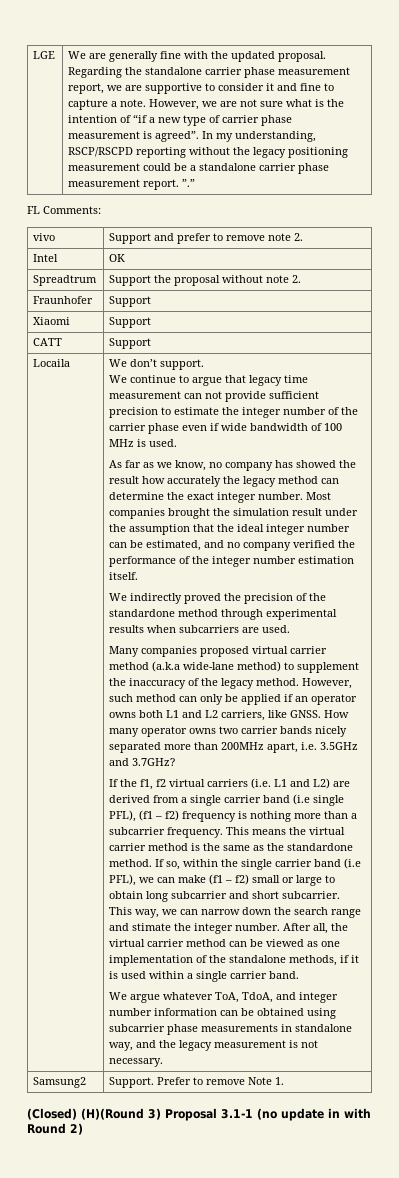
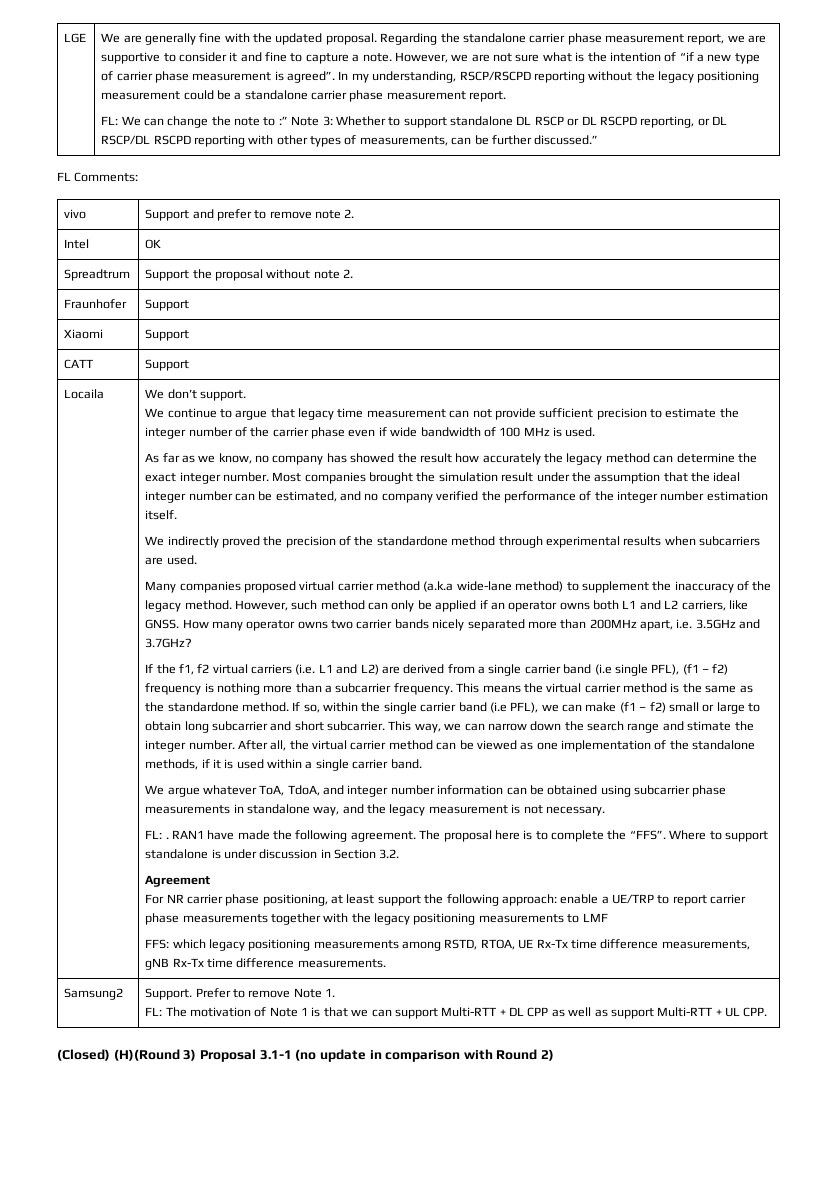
- In my understanding, RSCP/RSCPD reporting without the legacy positioning measurement could be a standalone carrier phase measurement report. ”.”
+ In my understanding, RSCP/RSCPD reporting without the legacy positioning measurement could be a standalone carrier phase measurement report.
+ FL: We can change the note to :” Note 3: Whether to support standalone DL RSCP or DL RSCPD reporting, or DL RSCP/DL RSCPD reporting with other types of measurements, can be further discussed.”
+ FL: . RAN1 have made the following agreement. The proposal here is to complete the “FFS”. Where to support standalone is under discussion in Section 3.2.
+ Agreement
+ For NR carrier phase positioning, at least support the following approach: enable a UE/TRP to report carrier phase measurements together with the legacy positioning measurements to LMF
+ FFS: which legacy positioning measurements among RSTD, RTOA, UE Rx-Tx time difference measurements, gNB Rx-Tx time difference measurements.
  Samsung2 | Support. Prefer to remove Note 1.
+ FL: The motivation of Note 1 is that we can support Multi-RTT + DL CPP as well as support Multi-RTT + UL CPP.
- (Closed) (H)(Round 3) Proposal 3.1-1 (no update in with Round 2)
+ (Closed) (H)(Round 3) Proposal 3.1-1 (no update in comparison with Round 2)

